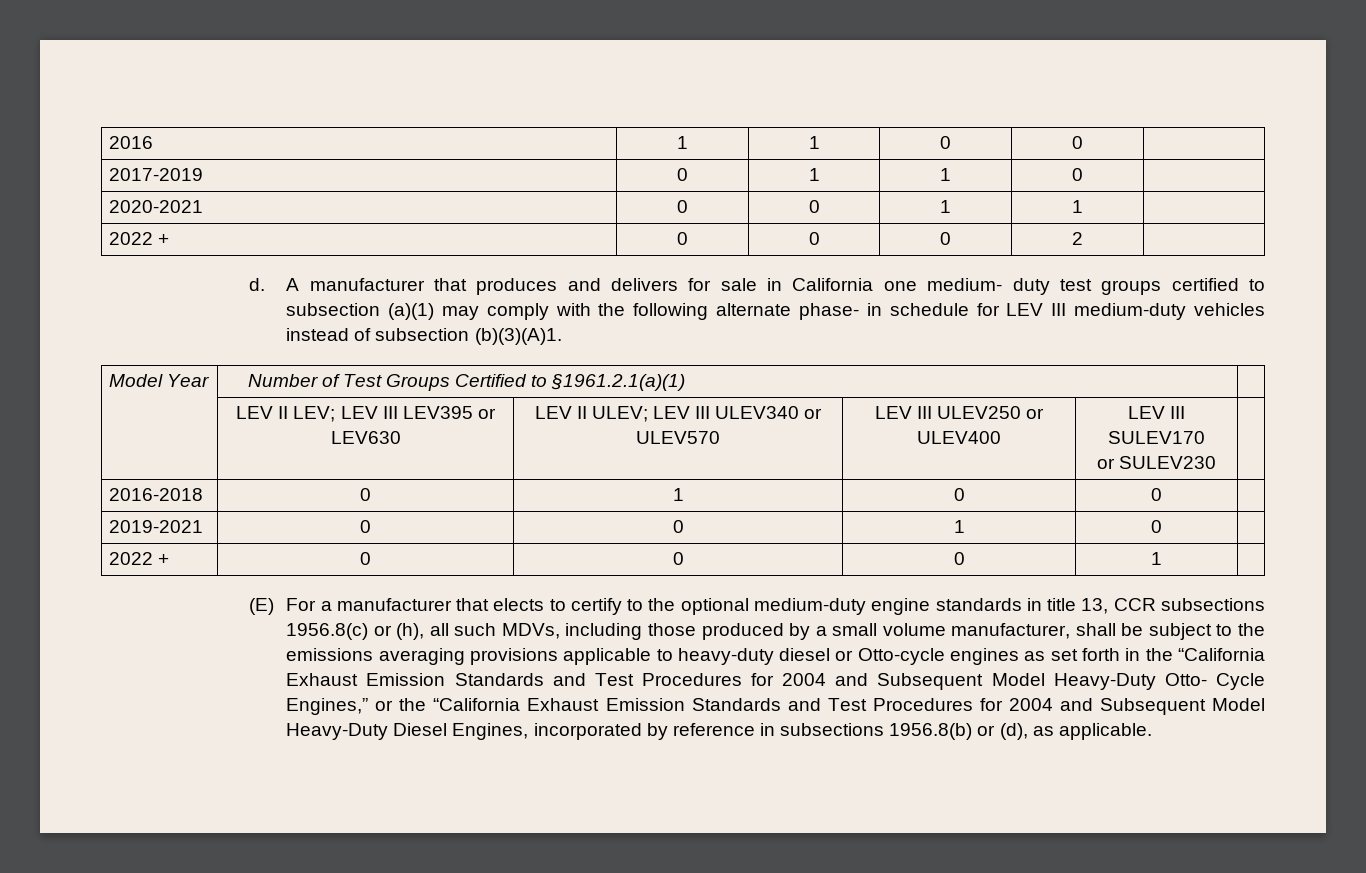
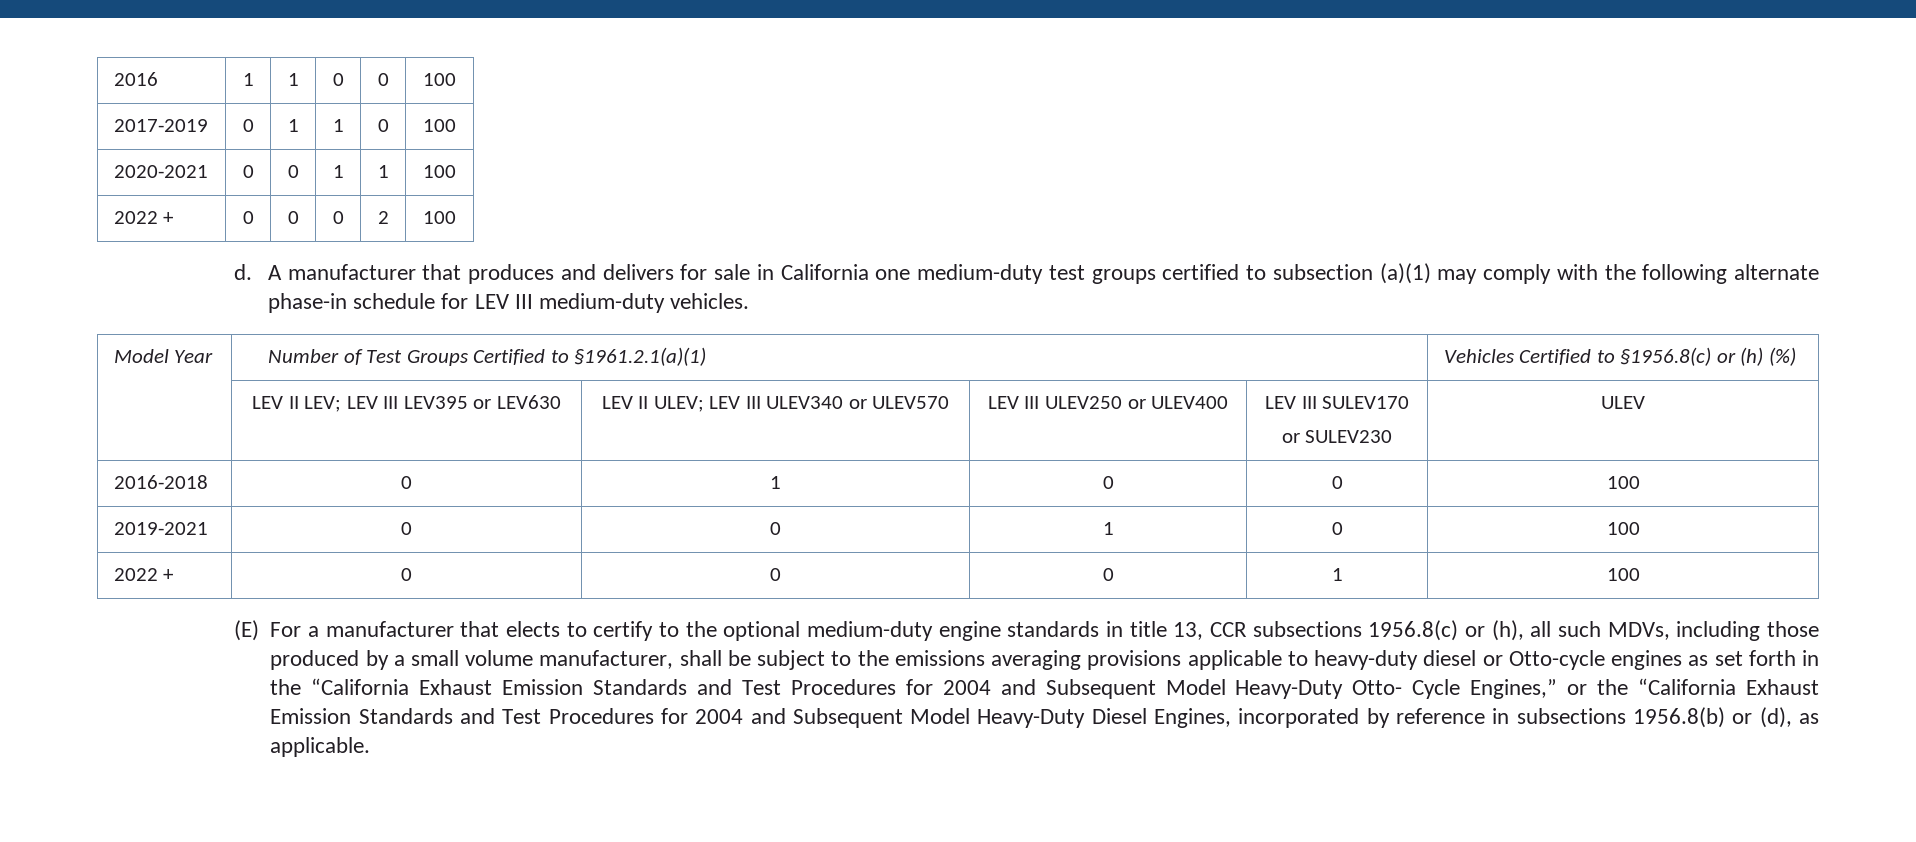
- 2016 | 1 | 1 | 0 | 0 |
+ 2016 | 1 | 1 | 0 | 0 | 100
- 2017-2019 | 0 | 1 | 1 | 0 |
+ 2017-2019 | 0 | 1 | 1 | 0 | 100
- 2020-2021 | 0 | 0 | 1 | 1 |
+ 2020-2021 | 0 | 0 | 1 | 1 | 100
- 2022 + | 0 | 0 | 0 | 2 |
+ 2022 + | 0 | 0 | 0 | 2 | 100
- A manufacturer that produces and delivers for sale in California one medium- duty test groups certified to subsection (a)(1) may comply with the following alternate phase- in schedule for LEV III medium-duty vehicles instead of subsection (b)(3)(A)1.
+ A manufacturer that produces and delivers for sale in California one medium-duty test groups certified to subsection (a)(1) may comply with the following alternate phase-in schedule for LEV III medium-duty vehicles.
- Model Year | Number of Test Groups Certified to §1961.2.1(a)(1) |
+ Model Year | Number of Test Groups Certified to §1961.2.1(a)(1) | Vehicles Certified to §1956.8(c) or (h) (%)
  | LEV II LEV; LEV III LEV395 or LEV630 | LEV II ULEV; LEV III ULEV340 or ULEV570 | LEV III ULEV250 or ULEV400 | LEV III SULEV170
- or SULEV230 |
+ or SULEV230 | ULEV
- 2016-2018 | 0 | 1 | 0 | 0 |
+ 2016-2018 | 0 | 1 | 0 | 0 | 100
- 2019-2021 | 0 | 0 | 1 | 0 |
+ 2019-2021 | 0 | 0 | 1 | 0 | 100
- 2022 + | 0 | 0 | 0 | 1 |
+ 2022 + | 0 | 0 | 0 | 1 | 100

